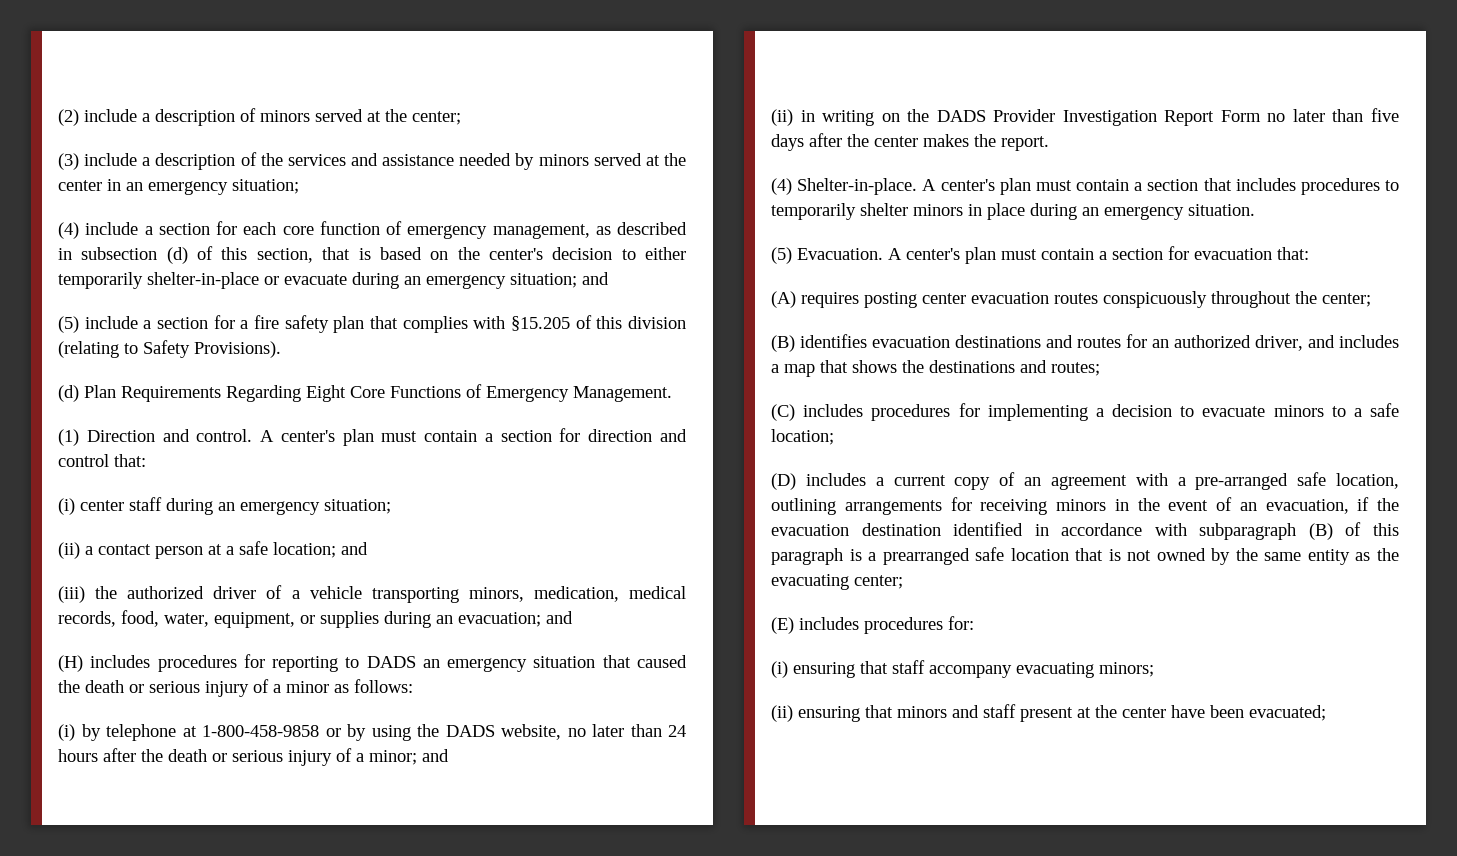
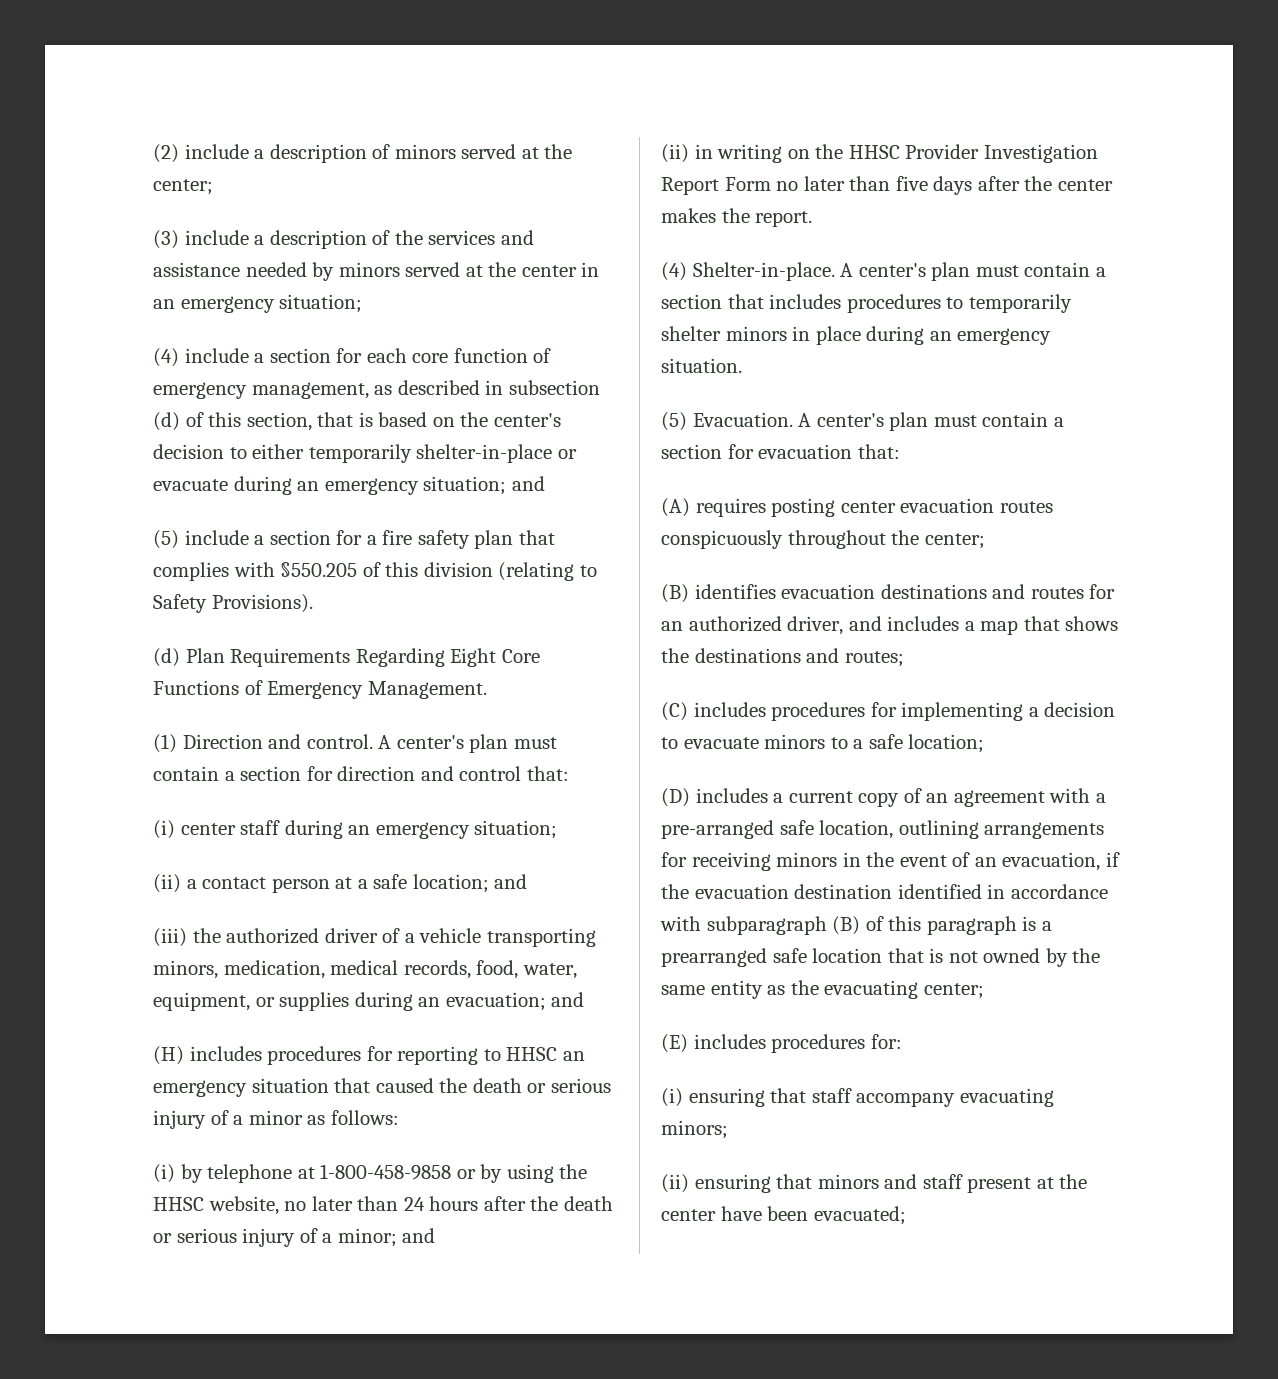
- (5) include a section for a fire safety plan that complies with §15.205 of this division (relating to Safety Provisions).
+ (5) include a section for a fire safety plan that complies with §550.205 of this division (relating to Safety Provisions).
- (H) includes procedures for reporting to DADS an emergency situation that caused the death or serious injury of a minor as follows:
+ (H) includes procedures for reporting to HHSC an emergency situation that caused the death or serious injury of a minor as follows:
- (i) by telephone at 1-800-458-9858 or by using the DADS website, no later than 24 hours after the death or serious injury of a minor; and
+ (i) by telephone at 1-800-458-9858 or by using the HHSC website, no later than 24 hours after the death or serious injury of a minor; and
- (ii) in writing on the DADS Provider Investigation Report Form no later than five days after the center makes the report.
+ (ii) in writing on the HHSC Provider Investigation Report Form no later than five days after the center makes the report.

